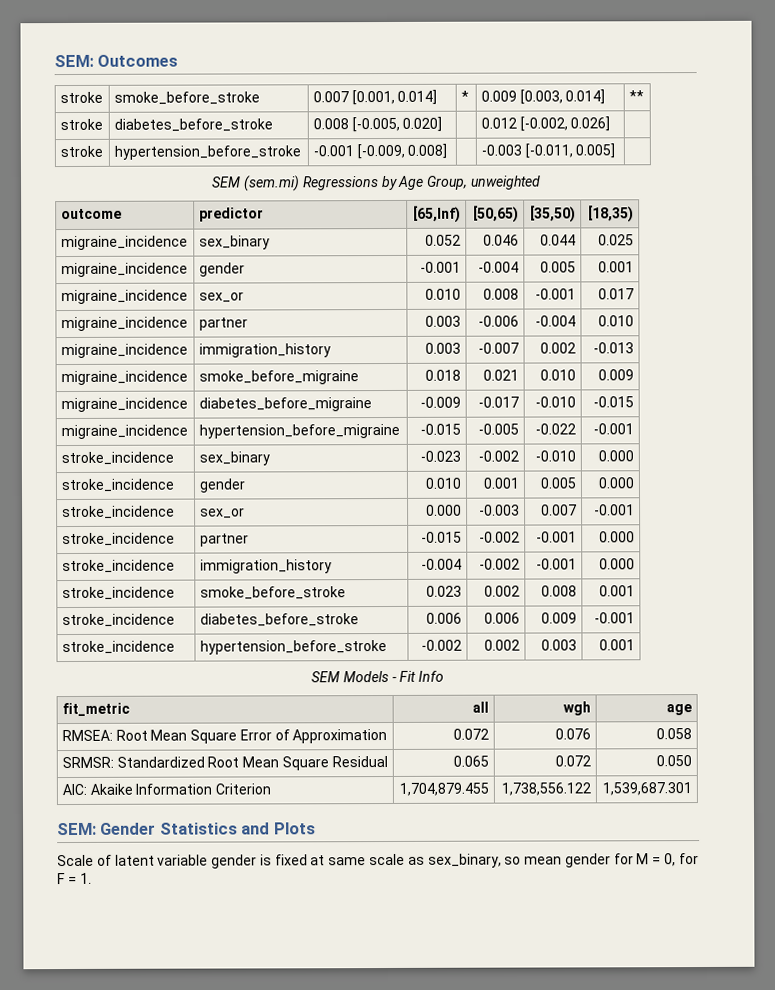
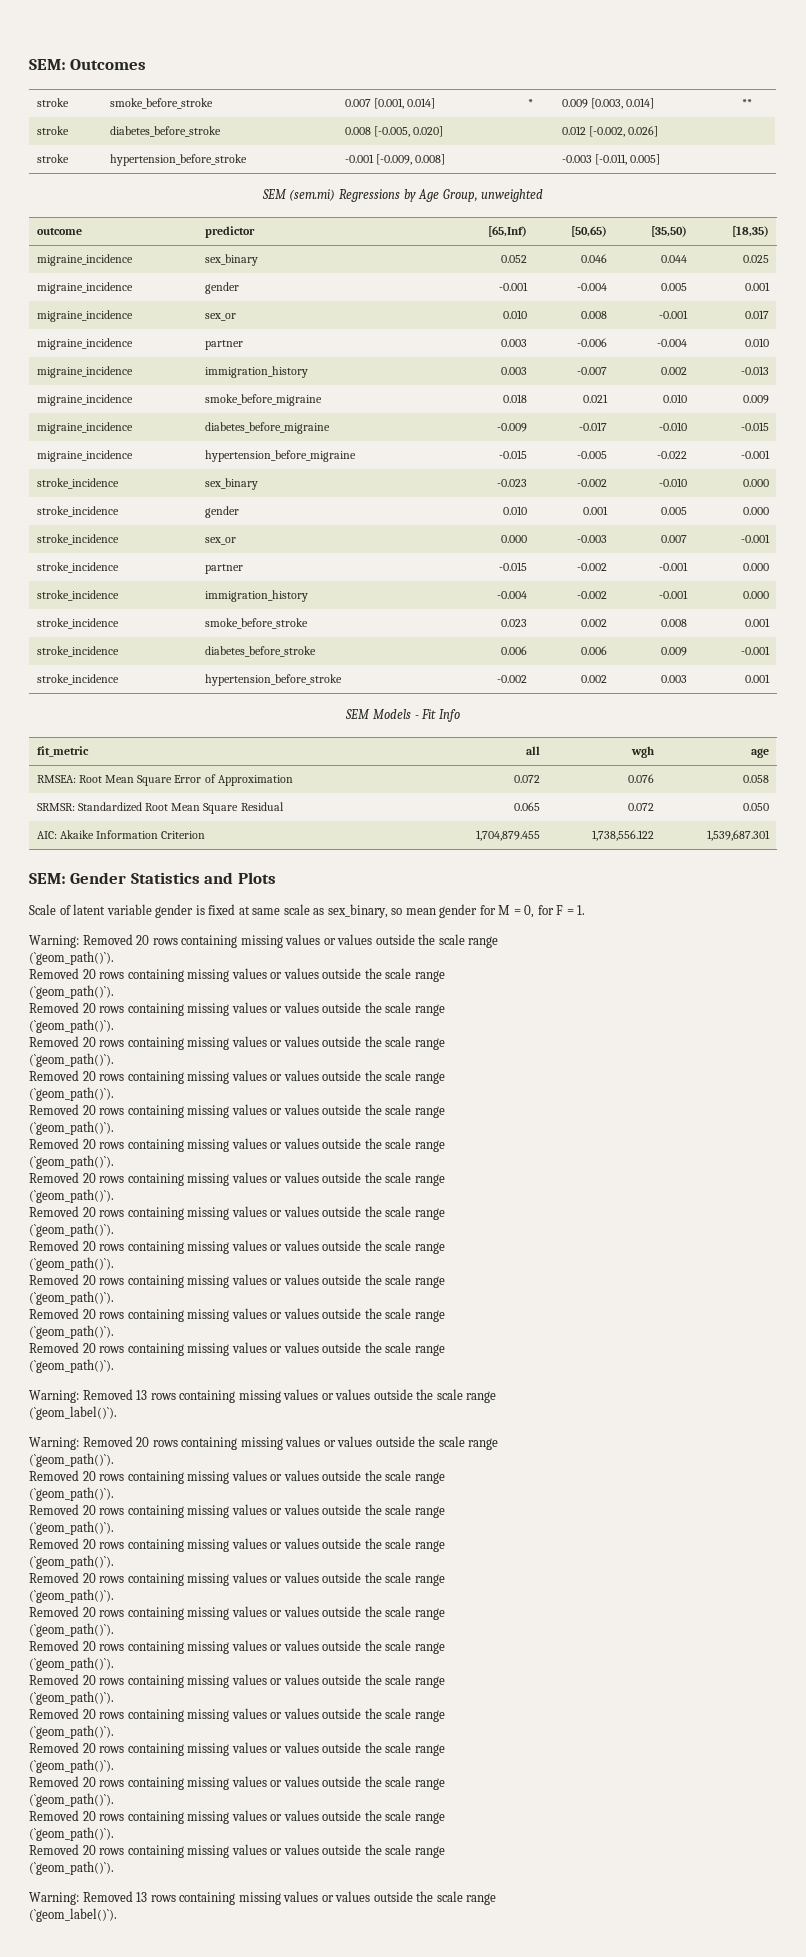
  Scale of latent variable gender is fixed at same scale as sex_binary, so mean gender for M = 0, for F = 1.
+ Warning: Removed 20 rows containing missing values or values outside the scale range
+ (`geom_path()`).
+ Removed 20 rows containing missing values or values outside the scale range
+ (`geom_path()`).
+ Removed 20 rows containing missing values or values outside the scale range
+ (`geom_path()`).
+ Removed 20 rows containing missing values or values outside the scale range
+ (`geom_path()`).
+ Removed 20 rows containing missing values or values outside the scale range
+ (`geom_path()`).
+ Removed 20 rows containing missing values or values outside the scale range
+ (`geom_path()`).
+ Removed 20 rows containing missing values or values outside the scale range
+ (`geom_path()`).
+ Removed 20 rows containing missing values or values outside the scale range
+ (`geom_path()`).
+ Removed 20 rows containing missing values or values outside the scale range
+ (`geom_path()`).
+ Removed 20 rows containing missing values or values outside the scale range
+ (`geom_path()`).
+ Removed 20 rows containing missing values or values outside the scale range
+ (`geom_path()`).
+ Removed 20 rows containing missing values or values outside the scale range
+ (`geom_path()`).
+ Removed 20 rows containing missing values or values outside the scale range
+ (`geom_path()`).
+ Warning: Removed 13 rows containing missing values or values outside the scale range
+ (`geom_label()`).
+ Warning: Removed 20 rows containing missing values or values outside the scale range
+ (`geom_path()`).
+ Removed 20 rows containing missing values or values outside the scale range
+ (`geom_path()`).
+ Removed 20 rows containing missing values or values outside the scale range
+ (`geom_path()`).
+ Removed 20 rows containing missing values or values outside the scale range
+ (`geom_path()`).
+ Removed 20 rows containing missing values or values outside the scale range
+ (`geom_path()`).
+ Removed 20 rows containing missing values or values outside the scale range
+ (`geom_path()`).
+ Removed 20 rows containing missing values or values outside the scale range
+ (`geom_path()`).
+ Removed 20 rows containing missing values or values outside the scale range
+ (`geom_path()`).
+ Removed 20 rows containing missing values or values outside the scale range
+ (`geom_path()`).
+ Removed 20 rows containing missing values or values outside the scale range
+ (`geom_path()`).
+ Removed 20 rows containing missing values or values outside the scale range
+ (`geom_path()`).
+ Removed 20 rows containing missing values or values outside the scale range
+ (`geom_path()`).
+ Removed 20 rows containing missing values or values outside the scale range
+ (`geom_path()`).
+ Warning: Removed 13 rows containing missing values or values outside the scale range
+ (`geom_label()`).

